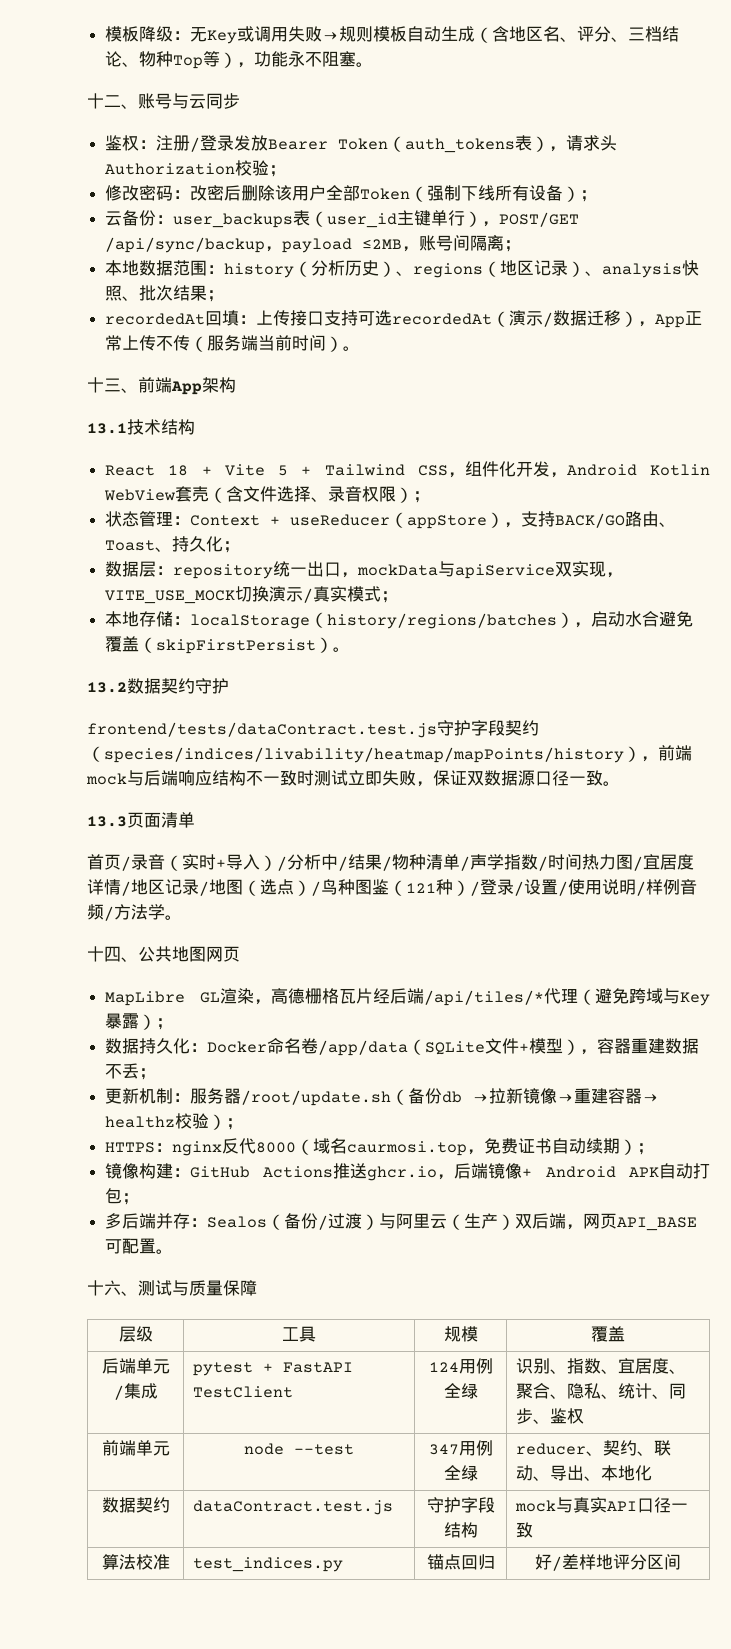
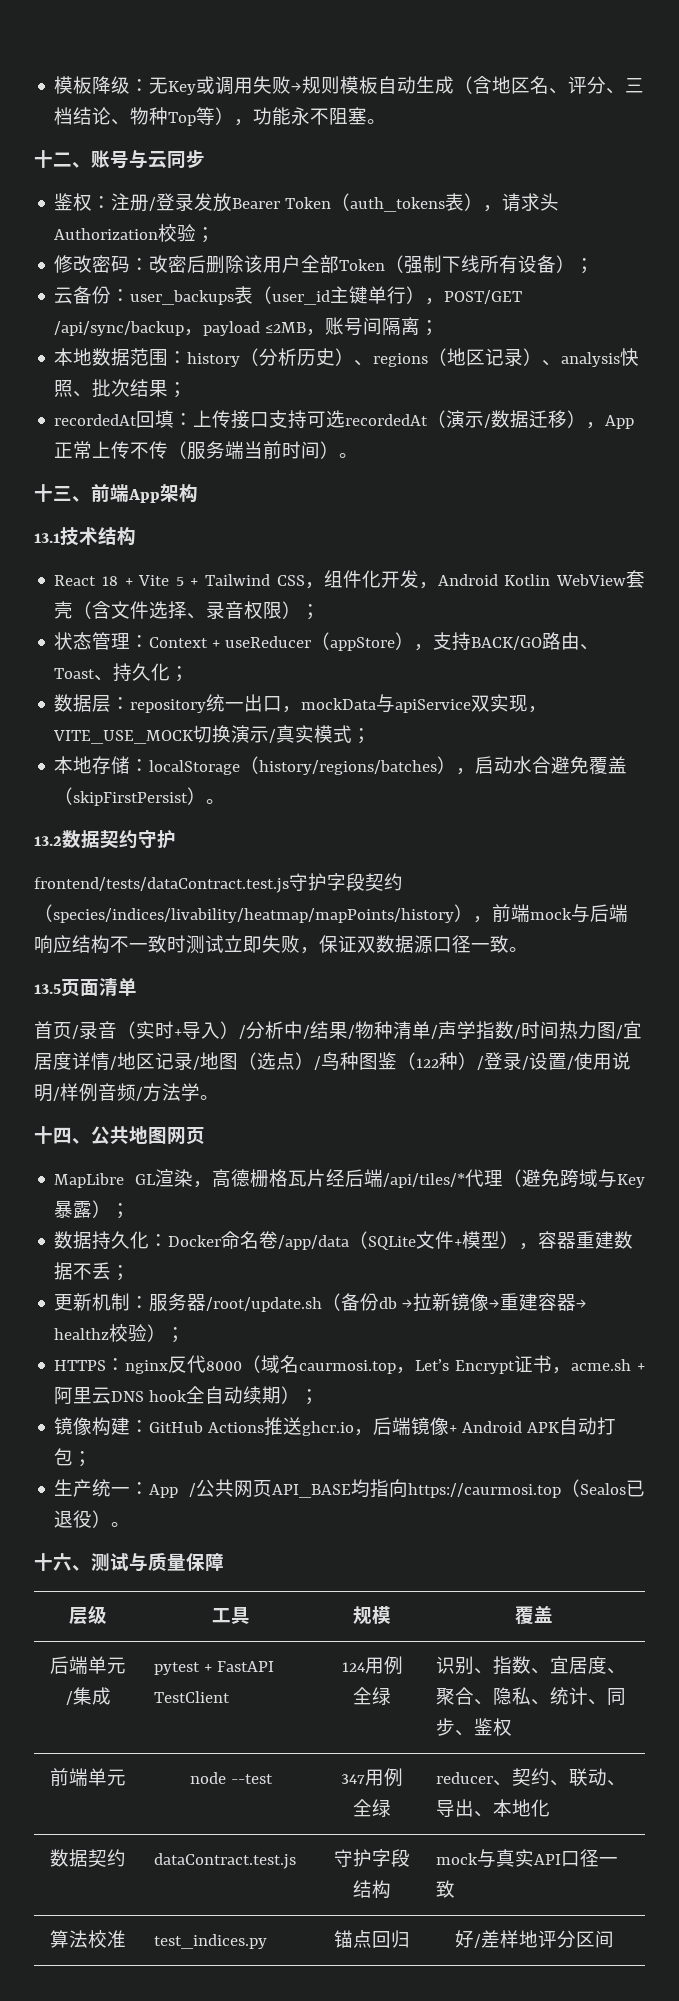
- 13.3页面清单
+ 13.5页面清单
- 首页/录音（实时+导入）/分析中/结果/物种清单/声学指数/时间热力图/宜居度详情/地区记录/地图（选点）/鸟种图鉴（121种）/登录/设置/使用说明/样例音频/方法学。
+ 首页/录音（实时+导入）/分析中/结果/物种清单/声学指数/时间热力图/宜居度详情/地区记录/地图（选点）/鸟种图鉴（122种）/登录/设置/使用说明/样例音频/方法学。
- HTTPS：nginx反代8000（域名caurmosi.top，免费证书自动续期）；
+ HTTPS：nginx反代8000（域名caurmosi.top，Let’s Encrypt证书，acme.sh +阿里云DNS hook全自动续期）；
- 多后端并存：Sealos（备份/过渡）与阿里云（生产）双后端，网页API_BASE可配置。
+ 生产统一：App /公共网页API_BASE均指向https://caurmosi.top（Sealos已退役）。

